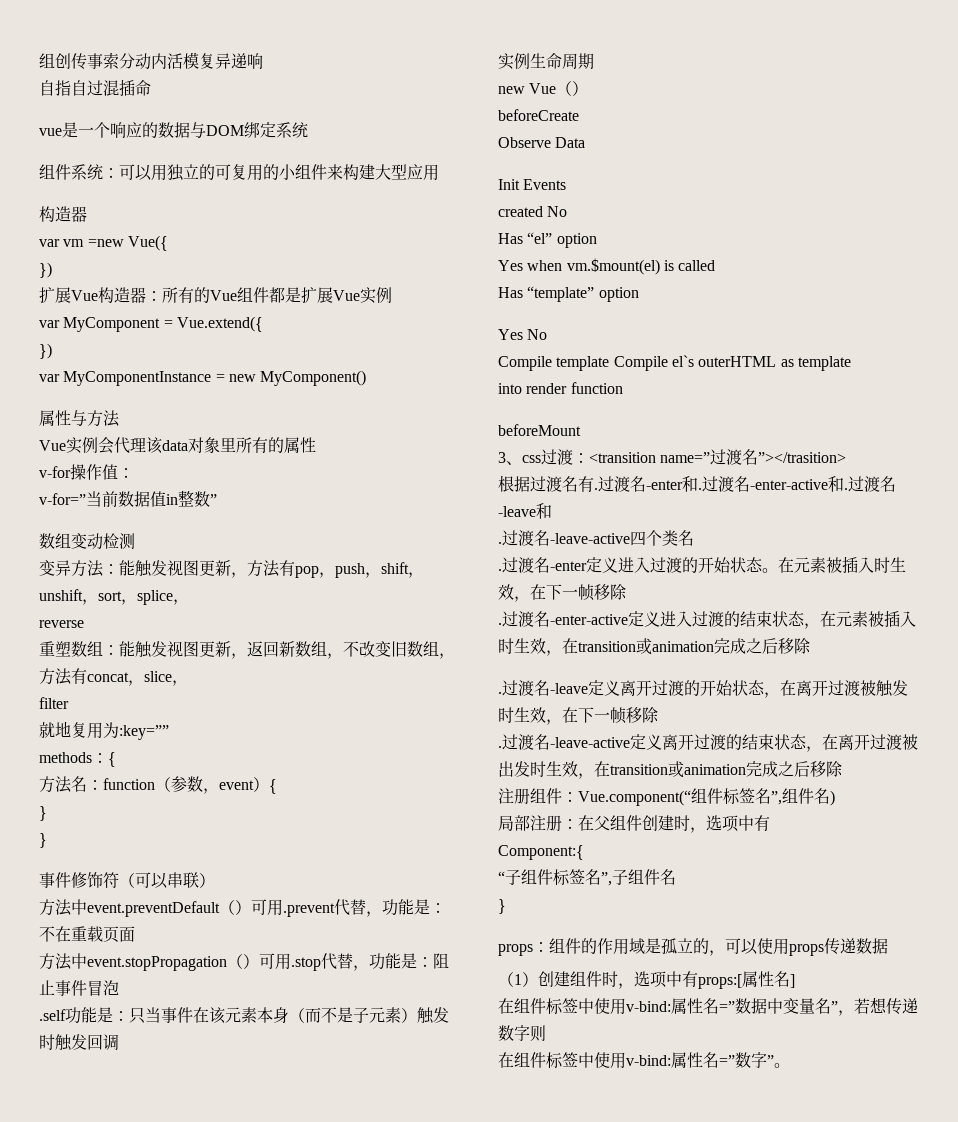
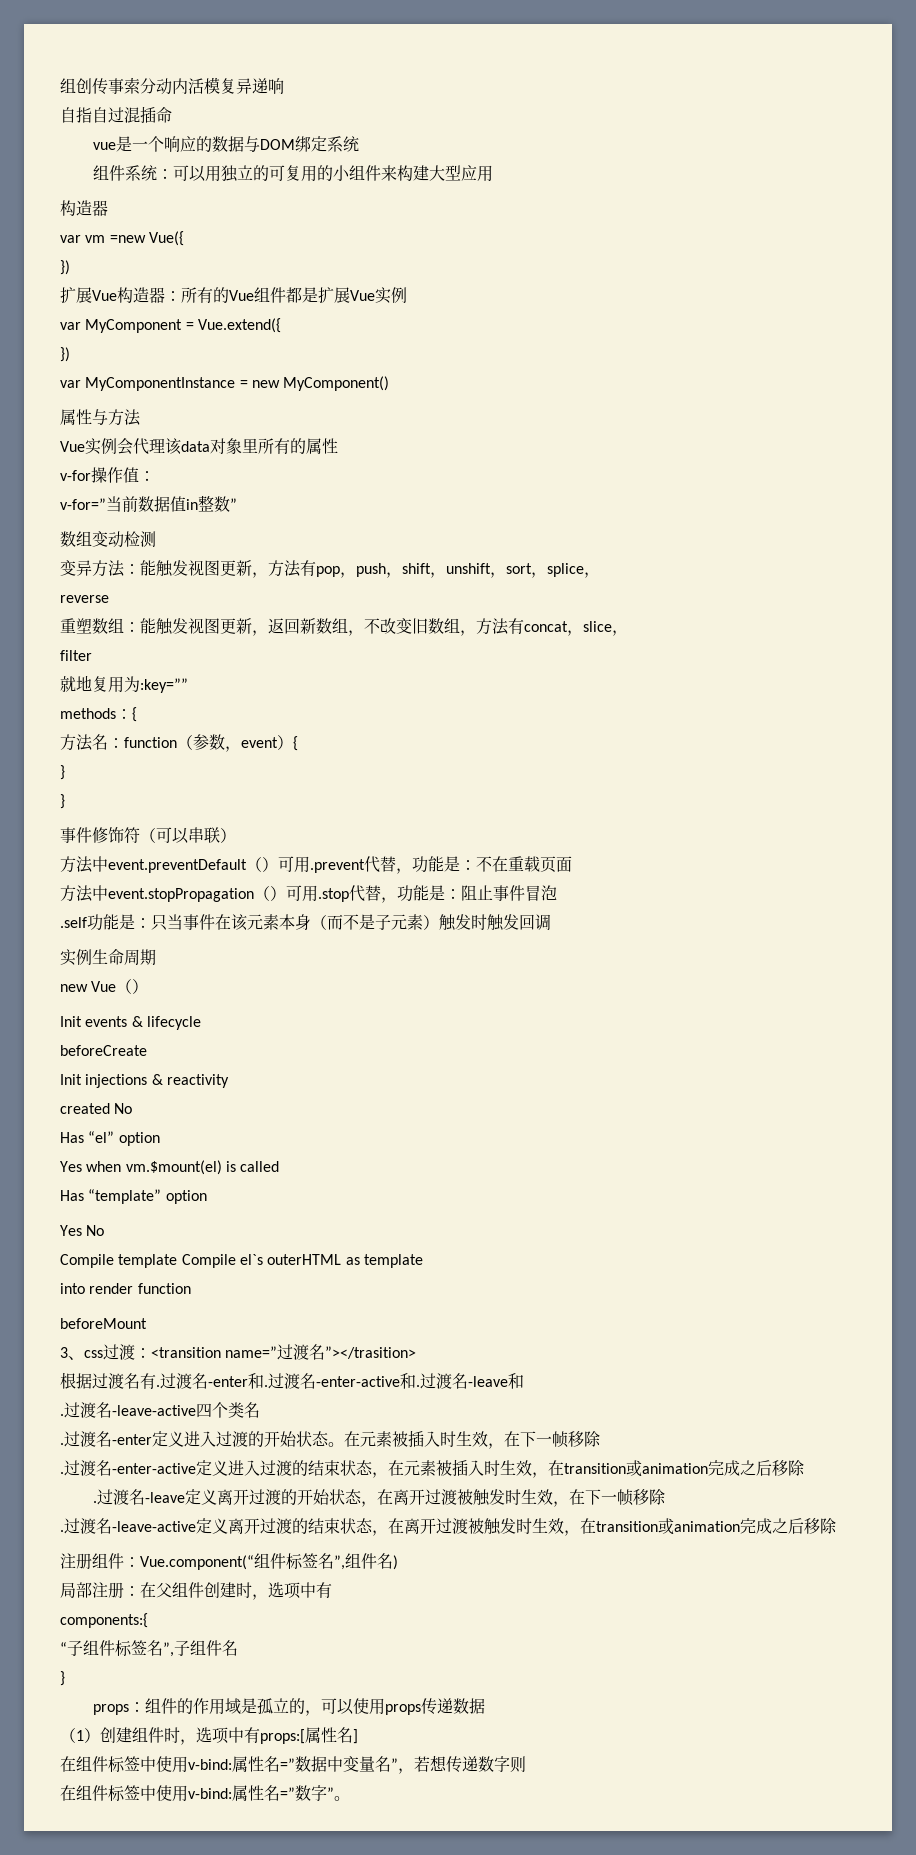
+ Init events & lifecycle
- Observe Data
- Init Events
+ Init injections & reactivity
- 过渡名-leave-active定义离开过渡的结束状态，在离开过渡被出发时生效，在transition或animation完成之后移除
+ 过渡名-leave-active定义离开过渡的结束状态，在离开过渡被触发时生效，在transition或animation完成之后移除
- Component:{
+ components:{

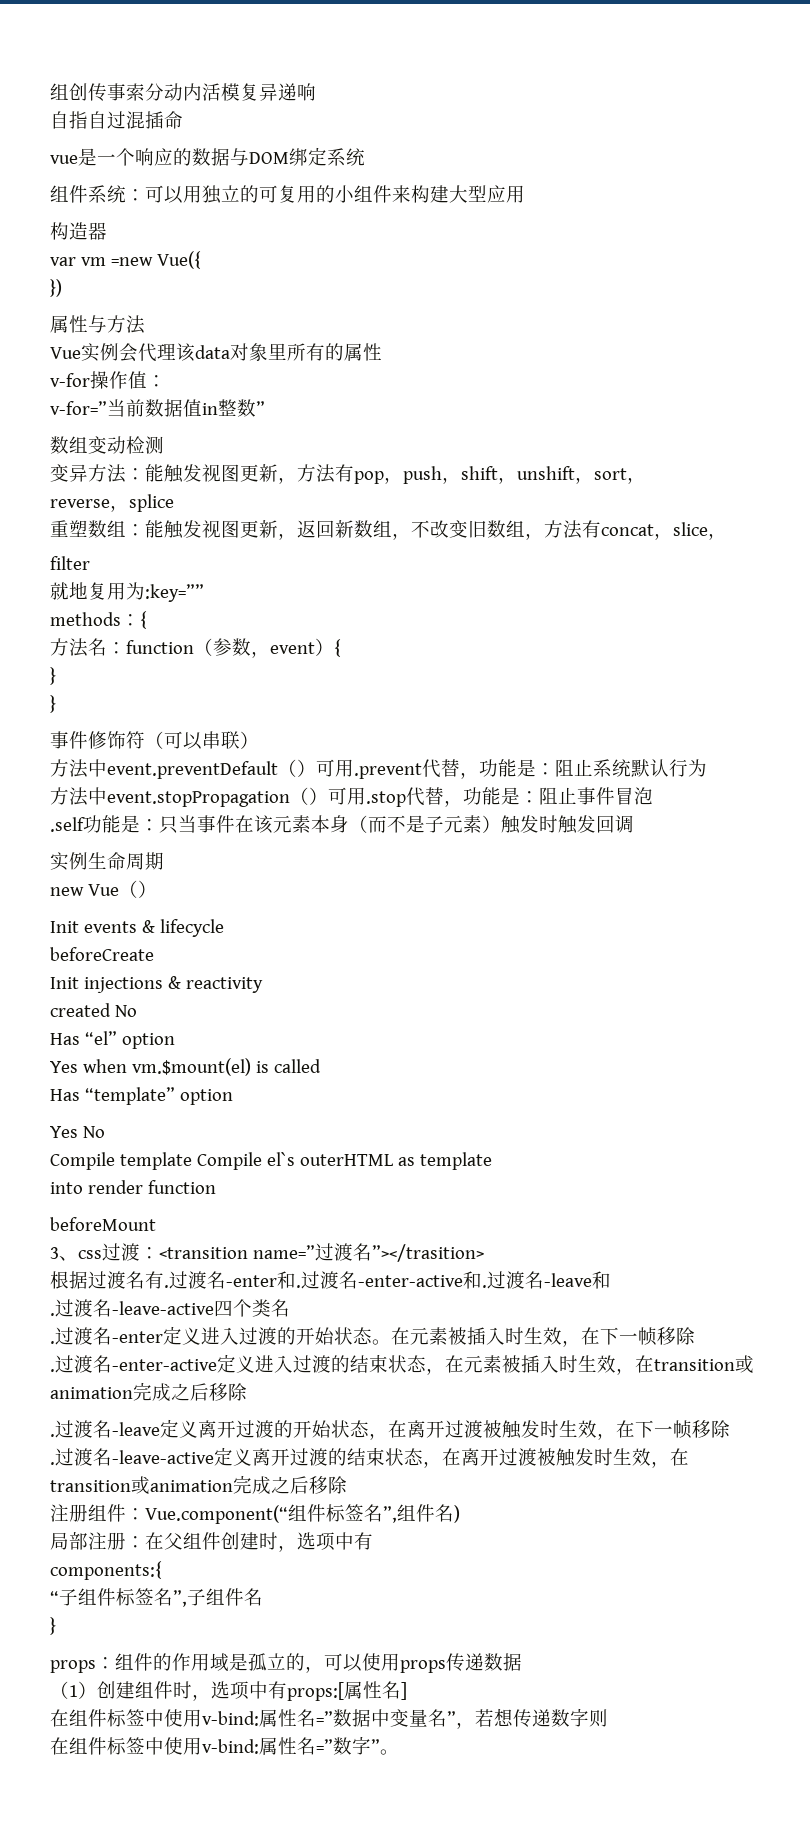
- 扩展Vue构造器：所有的Vue组件都是扩展Vue实例
- var MyComponent = Vue.extend({
- })
- var MyComponentInstance = new MyComponent()
- 变异方法：能触发视图更新，方法有pop，push，shift，unshift，sort，splice，
+ 变异方法：能触发视图更新，方法有pop，push，shift，unshift，sort，
- reverse
+ reverse，splice
- 方法中event.preventDefault（）可用.prevent代替，功能是：不在重载页面
+ 方法中event.preventDefault（）可用.prevent代替，功能是：阻止系统默认行为

